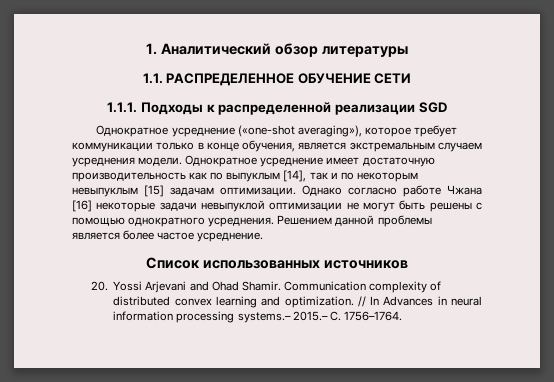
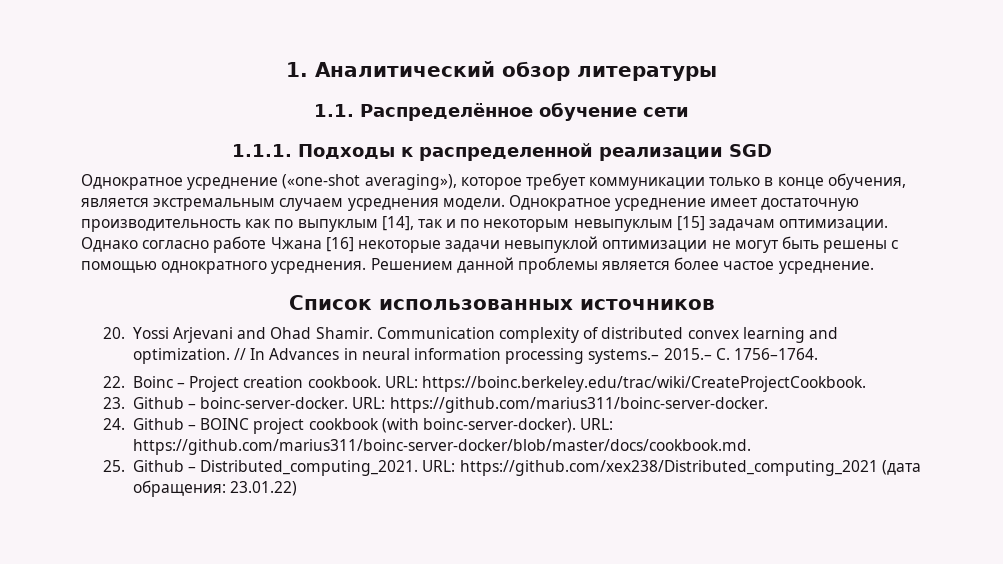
- 1.1. РАСПРЕДЕЛЕННОЕ ОБУЧЕНИЕ СЕТИ
+ 1.1. Распределённое обучение сети
+ 22. Boinc – Project creation cookbook. URL: https://boinc.berkeley.edu/trac/wiki/CreateProjectCookbook.
+ 23. Github – boinc-server-docker. URL: https://github.com/marius311/boinc-server-docker.
+ 24. Github – BOINC project cookbook (with boinc-server-docker). URL: https://github.com/marius311/boinc-server-docker/blob/master/docs/cookbook.md.
+ 25. Github – Distributed_computing_2021. URL: https://github.com/xex238/Distributed_computing_2021 (дата обращения: 23.01.22)

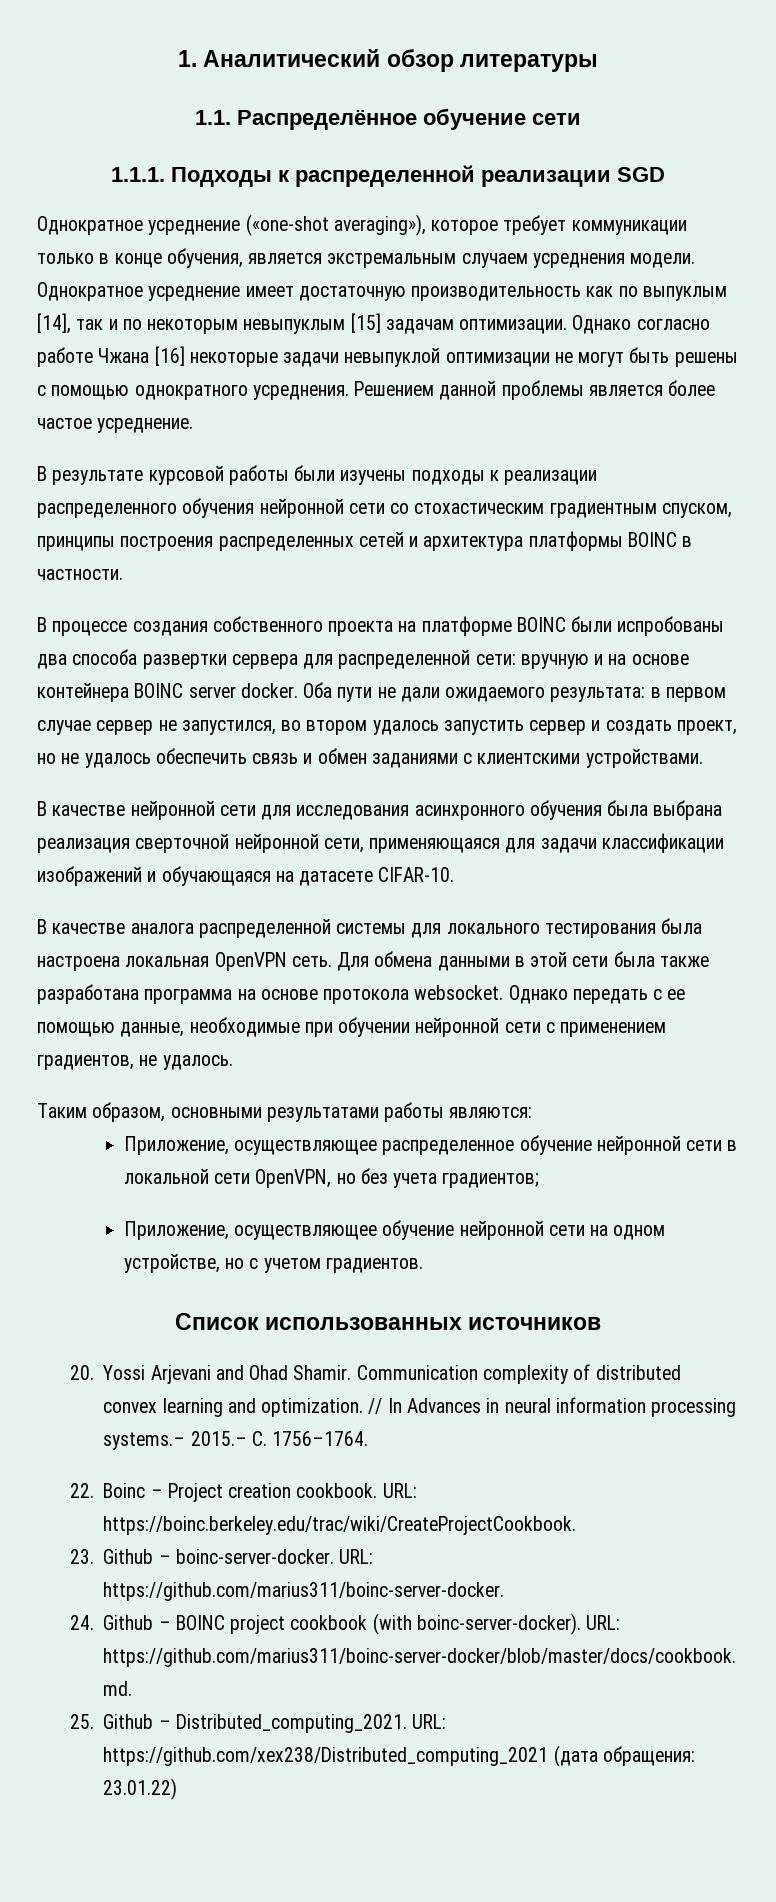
+ В результате курсовой работы были изучены подходы к реализации распределенного обучения нейронной сети со стохастическим градиентным спуском, принципы построения распределенных сетей и архитектура платформы BOINC в частности.
+ В процессе создания собственного проекта на платформе BOINC были испробованы два способа развертки сервера для распределенной сети: вручную и на основе контейнера BOINC server docker. Оба пути не дали ожидаемого результата: в первом случае сервер не запустился, во втором удалось запустить сервер и создать проект, но не удалось обеспечить связь и обмен заданиями с клиентскими устройствами.
+ В качестве нейронной сети для исследования асинхронного обучения была выбрана реализация сверточной нейронной сети, применяющаяся для задачи классификации изображений и обучающаяся на датасете CIFAR-10.
+ В качестве аналога распределенной системы для локального тестирования была настроена локальная OpenVPN сеть. Для обмена данными в этой сети была также разработана программа на основе протокола websocket. Однако передать с ее помощью данные, необходимые при обучении нейронной сети с применением градиентов, не удалось.
+ Таким образом, основными результатами работы являются:
+ Приложение, осуществляющее распределенное обучение нейронной сети в локальной сети OpenVPN, но без учета градиентов;
+ Приложение, осуществляющее обучение нейронной сети на одном устройстве, но с учетом градиентов.

